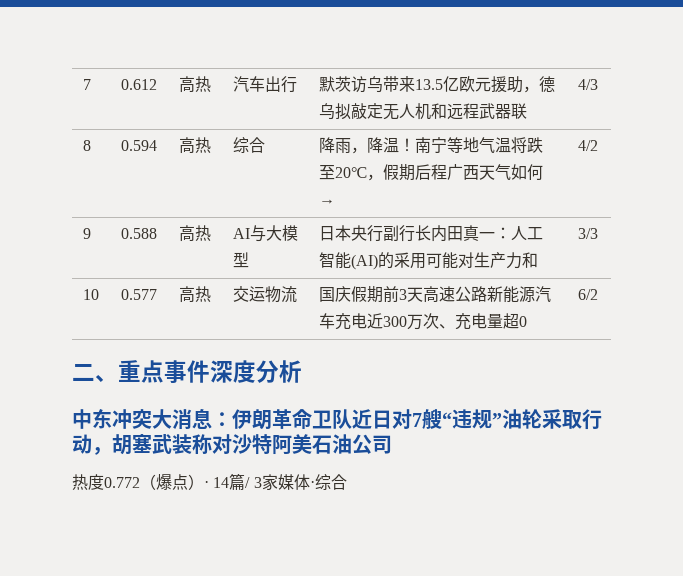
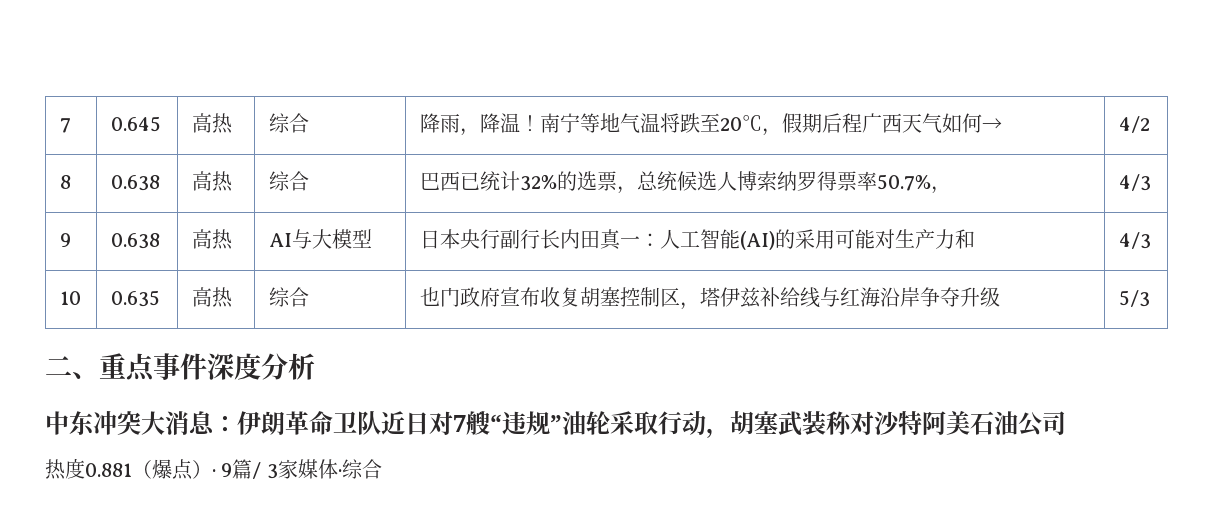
- 7 | 0.612 | 高热 | 汽车出行 | 默茨访乌带来13.5亿欧元援助，德乌拟敲定无人机和远程武器联 | 4/3
- 8 | 0.594 | 高热 | 综合 | 降雨，降温！南宁等地气温将跌至20℃，假期后程广西天气如何→ | 4/2
+ 7 | 0.645 | 高热 | 综合 | 降雨，降温！南宁等地气温将跌至20℃，假期后程广西天气如何→ | 4/2
+ 8 | 0.638 | 高热 | 综合 | 巴西已统计32%的选票，总统候选人博索纳罗得票率50.7%， | 4/3
- 9 | 0.588 | 高热 | AI与大模型 | 日本央行副行长内田真一：人工智能(AI)的采用可能对生产力和 | 3/3
+ 9 | 0.638 | 高热 | AI与大模型 | 日本央行副行长内田真一：人工智能(AI)的采用可能对生产力和 | 4/3
- 10 | 0.577 | 高热 | 交运物流 | 国庆假期前3天高速公路新能源汽车充电近300万次、充电量超0 | 6/2
+ 10 | 0.635 | 高热 | 综合 | 也门政府宣布收复胡塞控制区，塔伊兹补给线与红海沿岸争夺升级 | 5/3
- 热度0.772（爆点）· 14篇/ 3家媒体·综合
+ 热度0.881（爆点）· 9篇/ 3家媒体·综合

